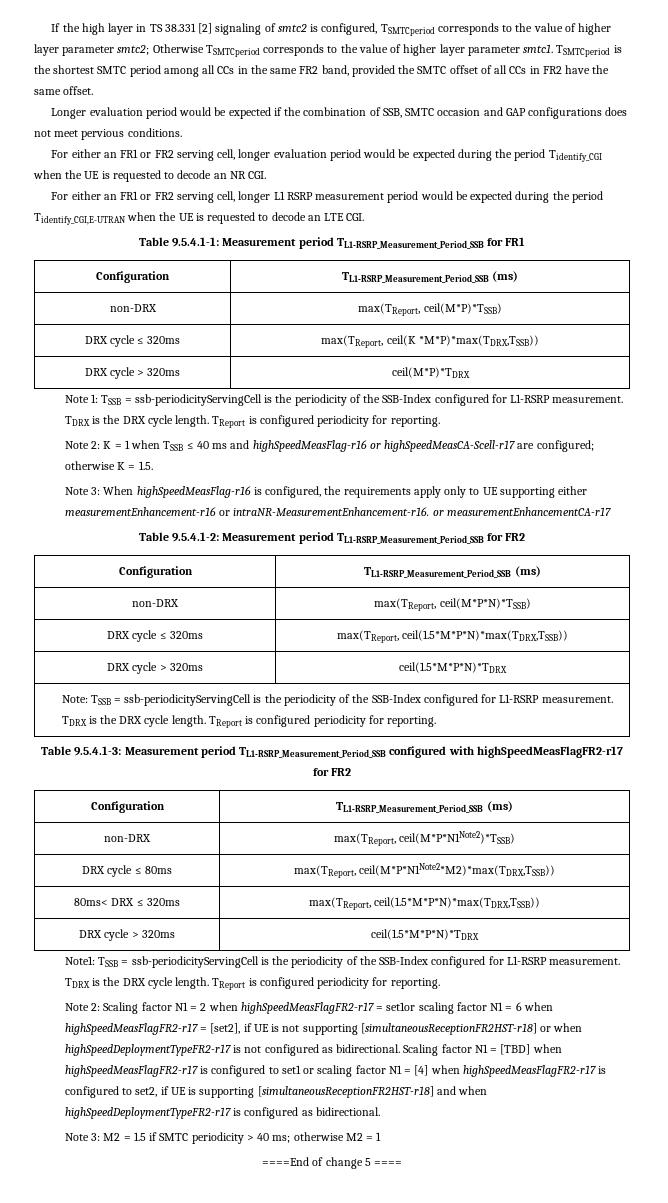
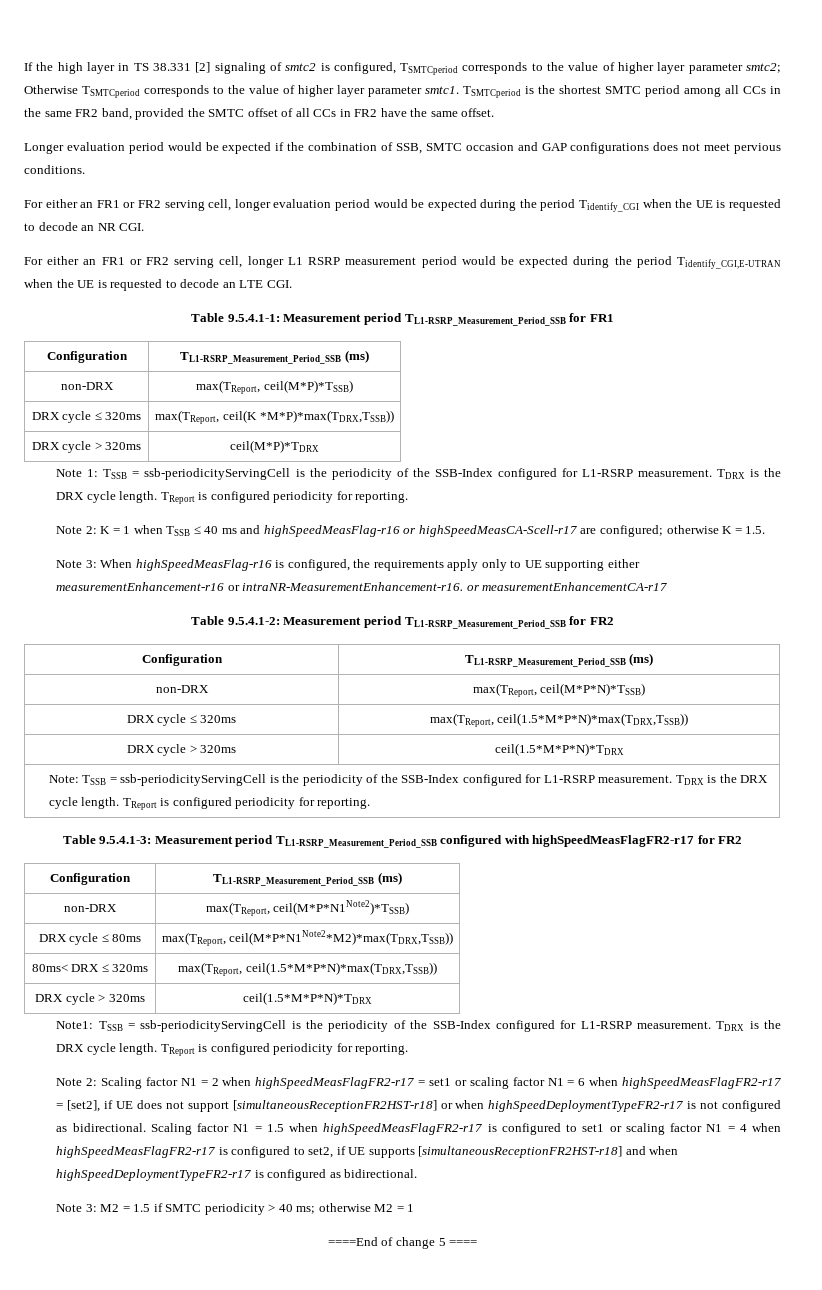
- Note 2: Scaling factor N1 = 2 when highSpeedMeasFlagFR2-r17 = set1or scaling factor N1 = 6 when highSpeedMeasFlagFR2-r17 = [set2], if UE is not supporting [simultaneousReceptionFR2HST-r18] or when highSpeedDeploymentTypeFR2-r17 is not configured as bidirectional.
+ Note 2: Scaling factor N1 = 2 when highSpeedMeasFlagFR2-r17 = set1 or scaling factor N1 = 6 when highSpeedMeasFlagFR2-r17 = [set2], if UE does not support [simultaneousReceptionFR2HST-r18] or when highSpeedDeploymentTypeFR2-r17 is not configured as bidirectional.
- Scaling factor N1 = [TBD] when highSpeedMeasFlagFR2-r17 is configured to set1 or scaling factor N1 = [4] when highSpeedMeasFlagFR2-r17 is configured to set2, if UE is supporting [simultaneousReceptionFR2HST-r18] and when highSpeedDeploymentTypeFR2-r17 is configured as bidirectional.
+ Scaling factor N1 = 1.5 when highSpeedMeasFlagFR2-r17 is configured to set1 or scaling factor N1 = 4 when highSpeedMeasFlagFR2-r17 is configured to set2, if UE supports [simultaneousReceptionFR2HST-r18] and when highSpeedDeploymentTypeFR2-r17 is configured as bidirectional.

